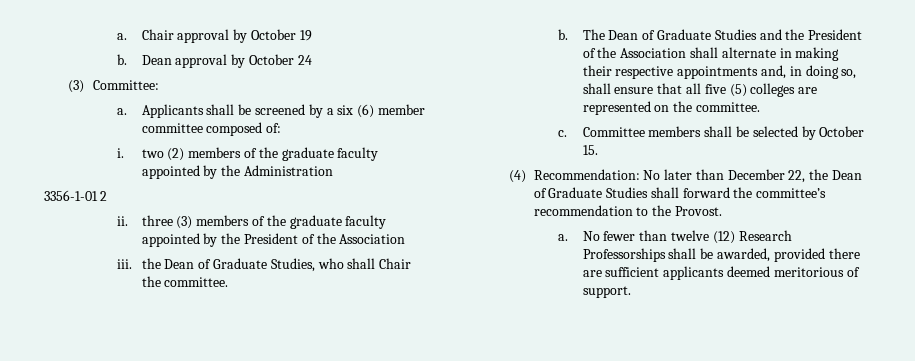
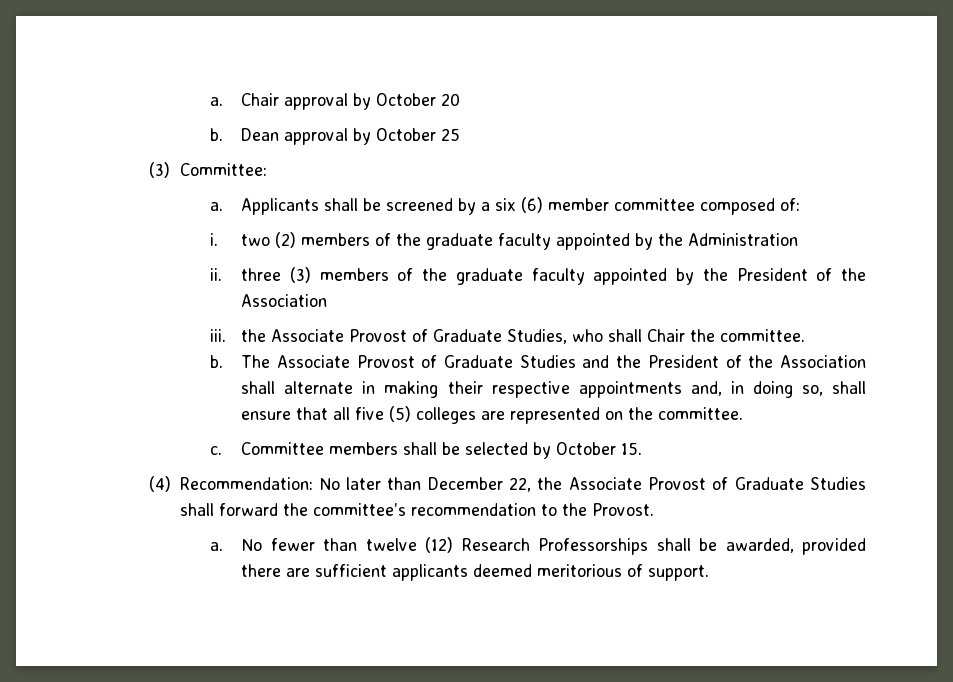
- Chair approval by October 19
+ Chair approval by October 20
- Dean approval by October 24
+ Dean approval by October 25
- 3356-1-01 2
- iii. the Dean of Graduate Studies, who shall Chair the committee.
+ iii. the Associate Provost of Graduate Studies, who shall Chair the committee.
- The Dean of Graduate Studies and the President of the Association shall alternate in making their respective appointments and, in doing so, shall ensure that all five (5) colleges are represented on the committee.
+ The Associate Provost of Graduate Studies and the President of the Association shall alternate in making their respective appointments and, in doing so, shall ensure that all five (5) colleges are represented on the committee.
- (4) Recommendation: No later than December 22, the Dean of Graduate Studies shall forward the committee’s recommendation to the Provost.
+ (4) Recommendation: No later than December 22, the Associate Provost of Graduate Studies shall forward the committee’s recommendation to the Provost.

